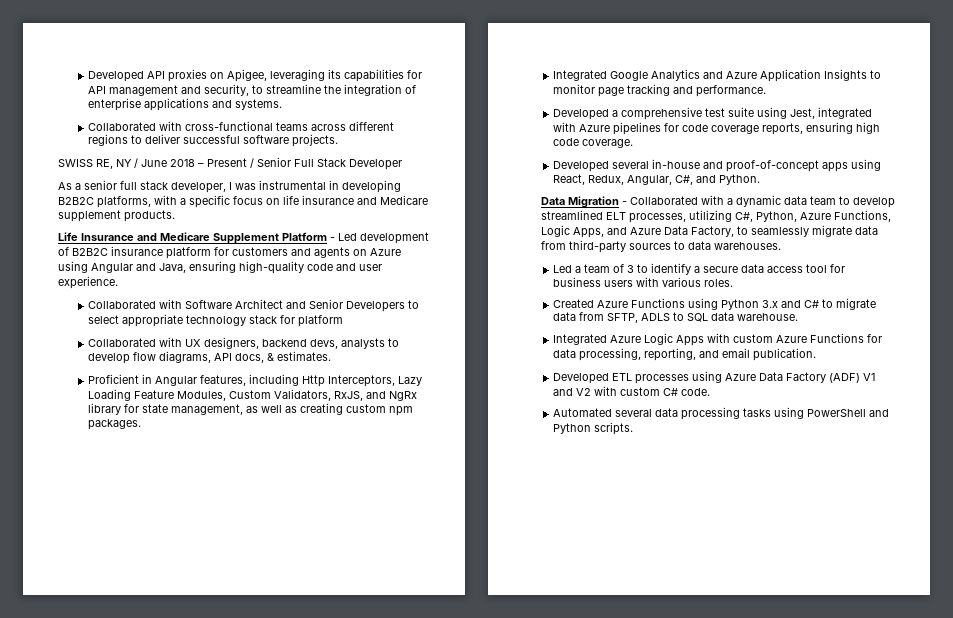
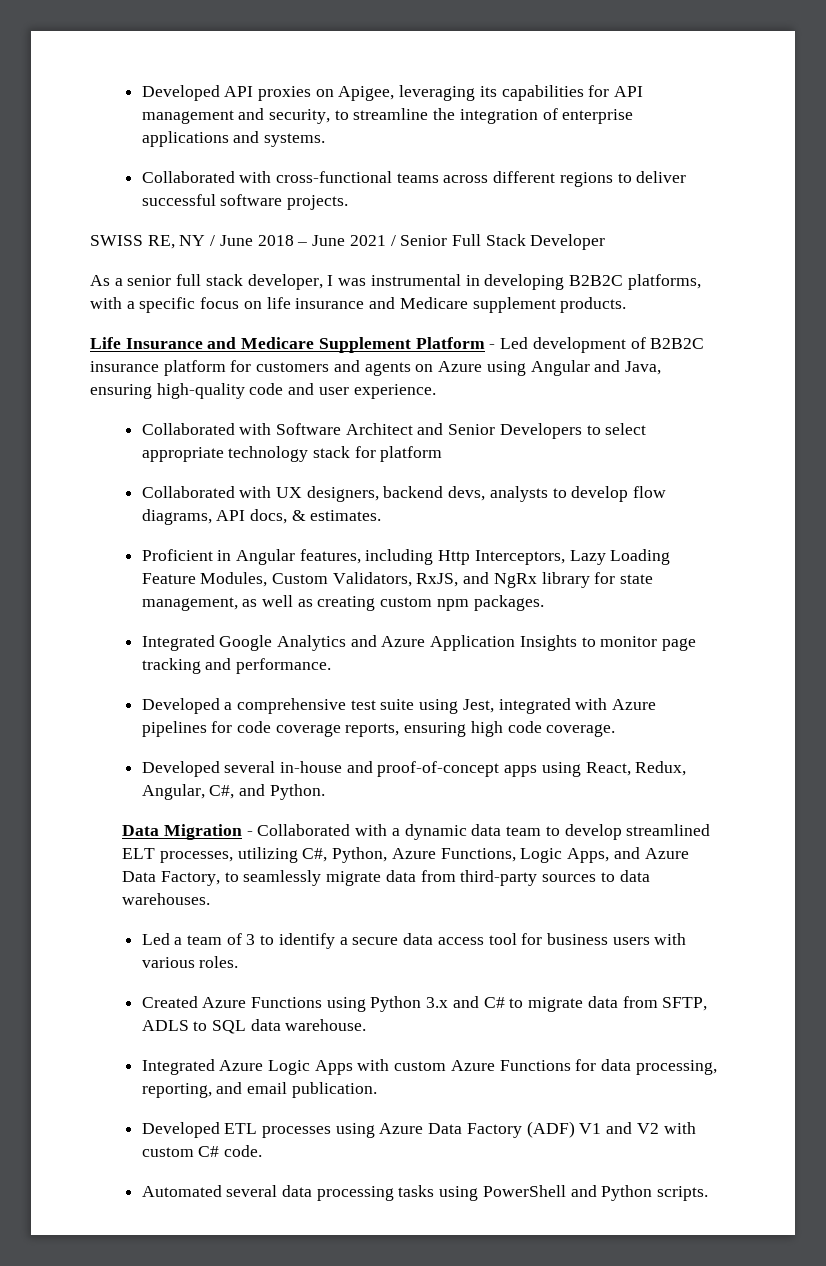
- SWISS RE, NY / June 2018 – Present / Senior Full Stack Developer
+ SWISS RE, NY / June 2018 – June 2021 / Senior Full Stack Developer

